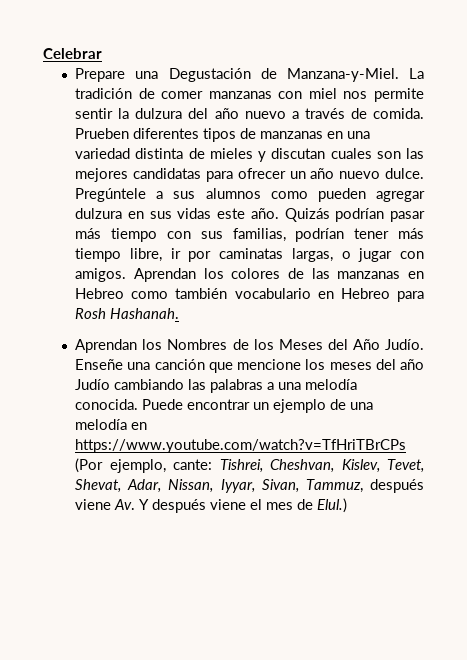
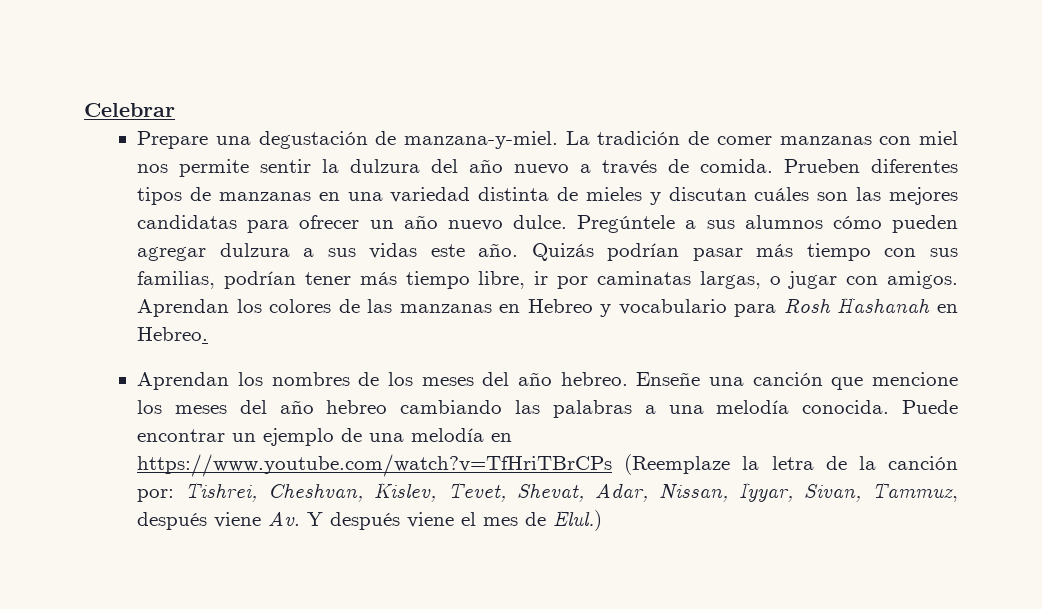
- Prepare una Degustación de Manzana-y-Miel.
+ Prepare una degustación de manzana-y-miel.
- Prueben diferentes tipos de manzanas en una variedad distinta de mieles y discutan cuales son las mejores candidatas para ofrecer un año nuevo dulce.
+ Prueben diferentes tipos de manzanas en una variedad distinta de mieles y discutan cuáles son las mejores candidatas para ofrecer un año nuevo dulce.
- Pregúntele a sus alumnos como pueden agregar dulzura en sus vidas este año.
+ Pregúntele a sus alumnos cómo pueden agregar dulzura a sus vidas este año.
- Aprendan los colores de las manzanas en Hebreo como también vocabulario en Hebreo para Rosh Hashanah.
- Aprendan los Nombres de los Meses del Año Judío.
+ Aprendan los colores de las manzanas en Hebreo y vocabulario para Rosh Hashanah en Hebreo.
+ Aprendan los nombres de los meses del año hebreo.
- Enseñe una canción que mencione los meses del año Judío cambiando las palabras a una melodía conocida.
+ Enseñe una canción que mencione los meses del año hebreo cambiando las palabras a una melodía conocida.
- Puede encontrar un ejemplo de una melodía en https://www.youtube.com/watch?v=TfHriTBrCPs (Por ejemplo, cante: Tishrei, Cheshvan, Kislev, Tevet, Shevat, Adar, Nissan, Iyyar, Sivan, Tammuz, después viene Av. Y después viene el mes de Elul.)
+ Puede encontrar un ejemplo de una melodía en https://www.youtube.com/watch?v=TfHriTBrCPs (Reemplaze la letra de la canción por: Tishrei, Cheshvan, Kislev, Tevet, Shevat, Adar, Nissan, Iyyar, Sivan, Tammuz, después viene Av. Y después viene el mes de Elul.)

